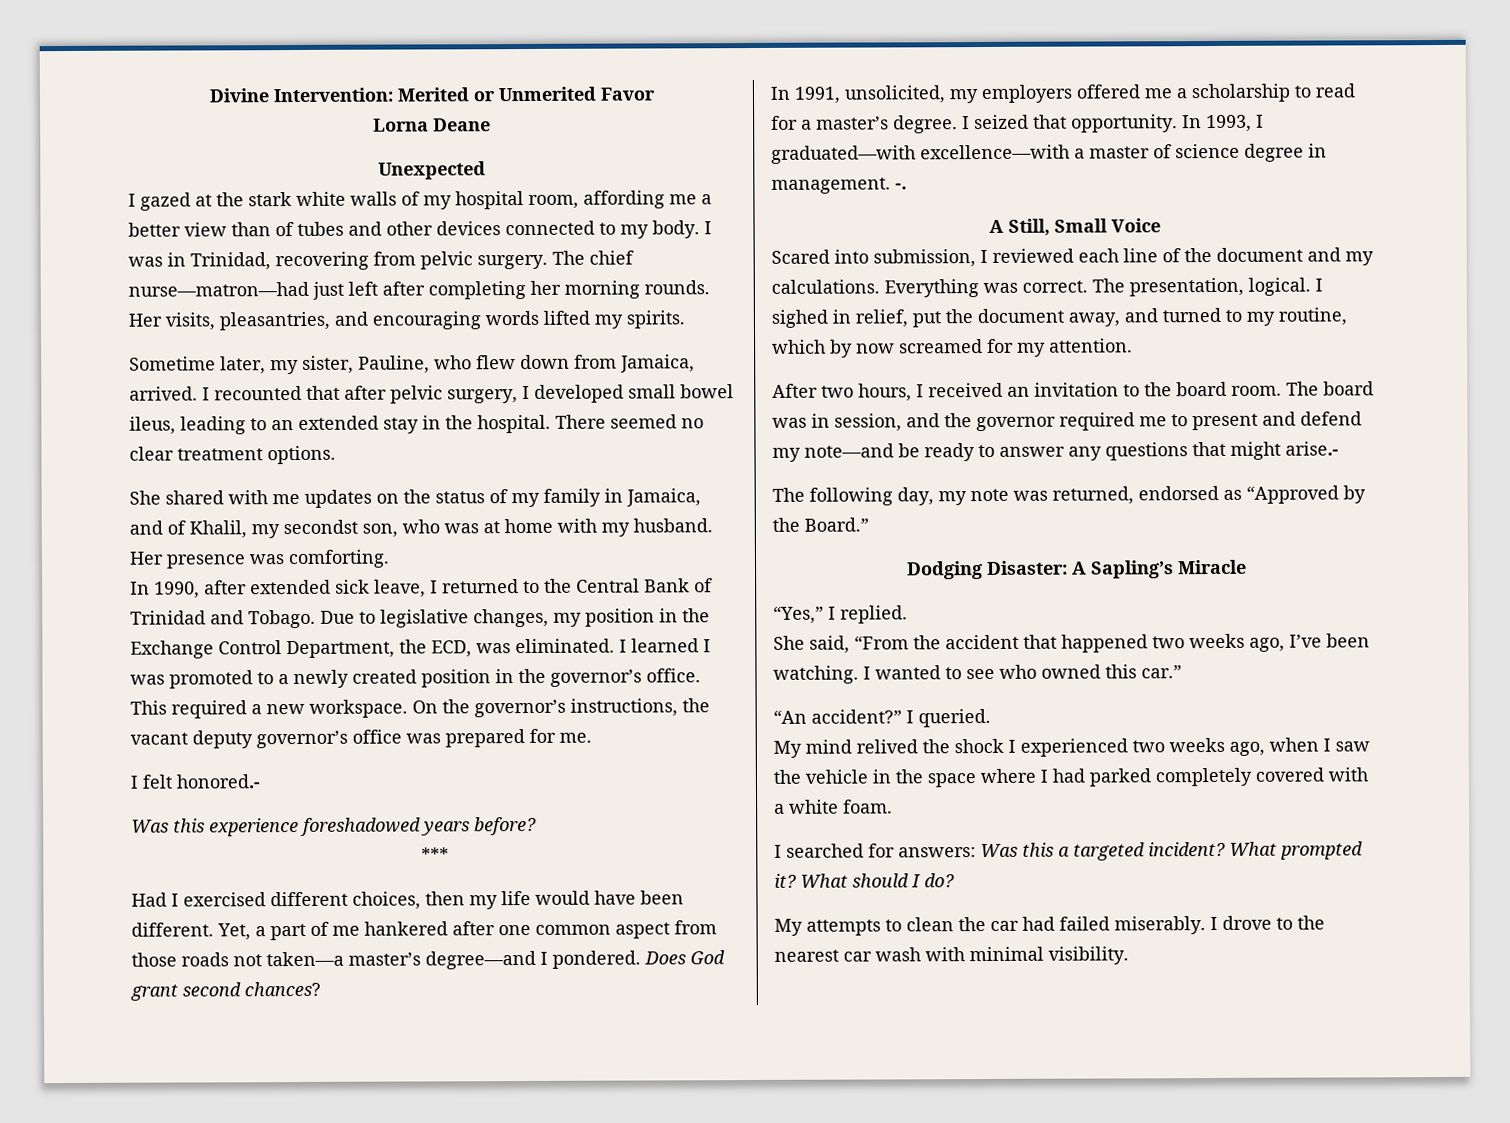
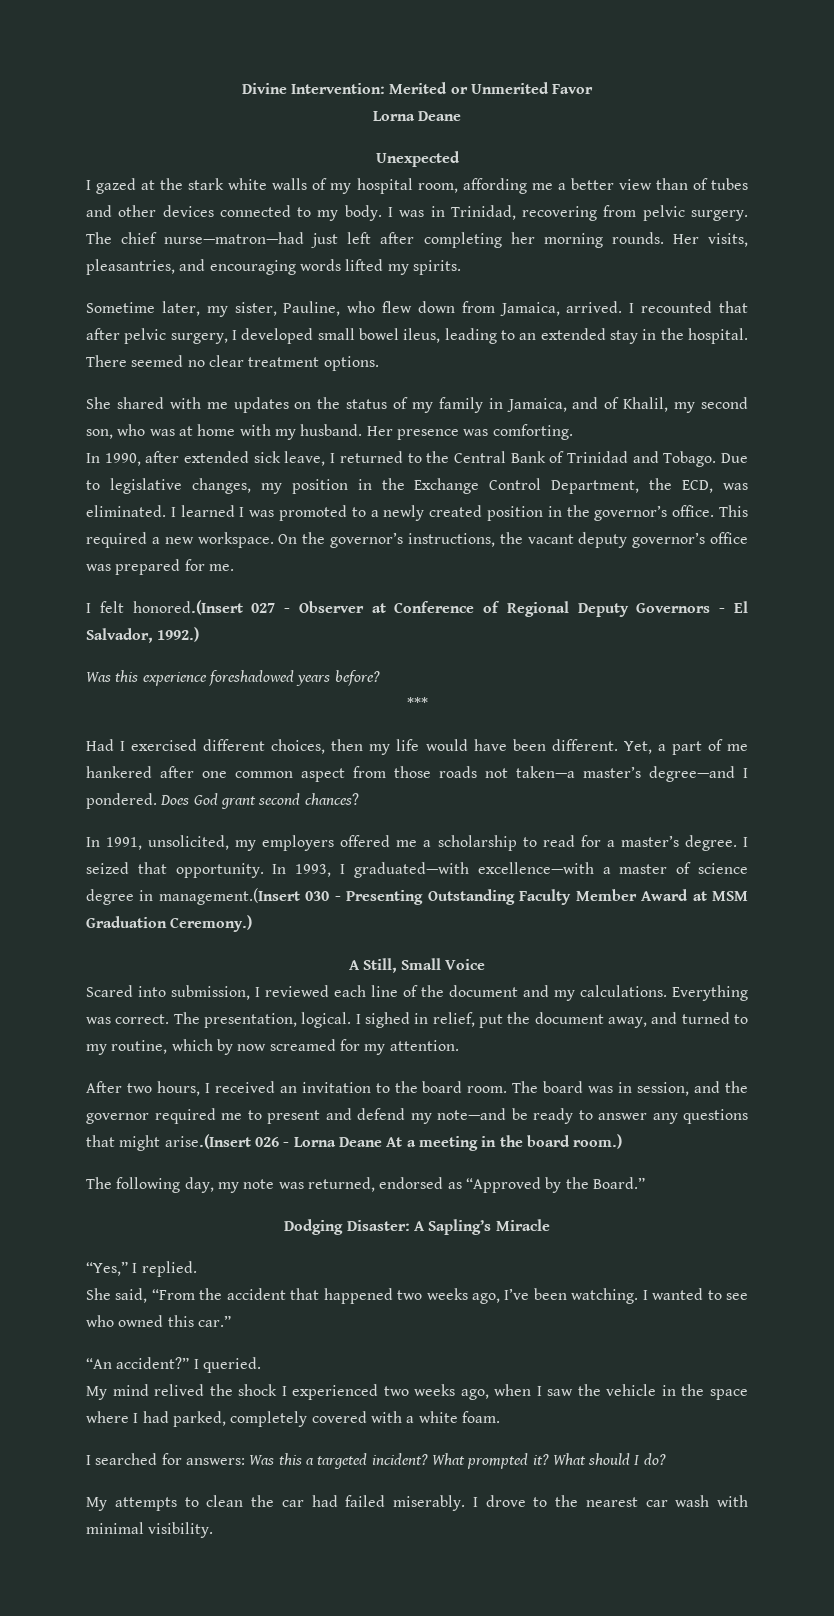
- She shared with me updates on the status of my family in Jamaica, and of Khalil, my secondst son, who was at home with my husband.
+ She shared with me updates on the status of my family in Jamaica, and of Khalil, my second son, who was at home with my husband.
- I felt honored.-
+ I felt honored.(Insert 027 - Observer at Conference of Regional Deputy Governors - El Salvador, 1992.)
- In 1993, I graduated—with excellence—with a master of science degree in management. -.
+ In 1993, I graduated—with excellence—with a master of science degree in management.(Insert 030 - Presenting Outstanding Faculty Member Award at MSM Graduation Ceremony.)
- The board was in session, and the governor required me to present and defend my note—and be ready to answer any questions that might arise.-
+ The board was in session, and the governor required me to present and defend my note—and be ready to answer any questions that might arise.(Insert 026 - Lorna Deane At a meeting in the board room.)
- My mind relived the shock I experienced two weeks ago, when I saw the vehicle in the space where I had parked completely covered with a white foam.
+ My mind relived the shock I experienced two weeks ago, when I saw the vehicle in the space where I had parked, completely covered with a white foam.

